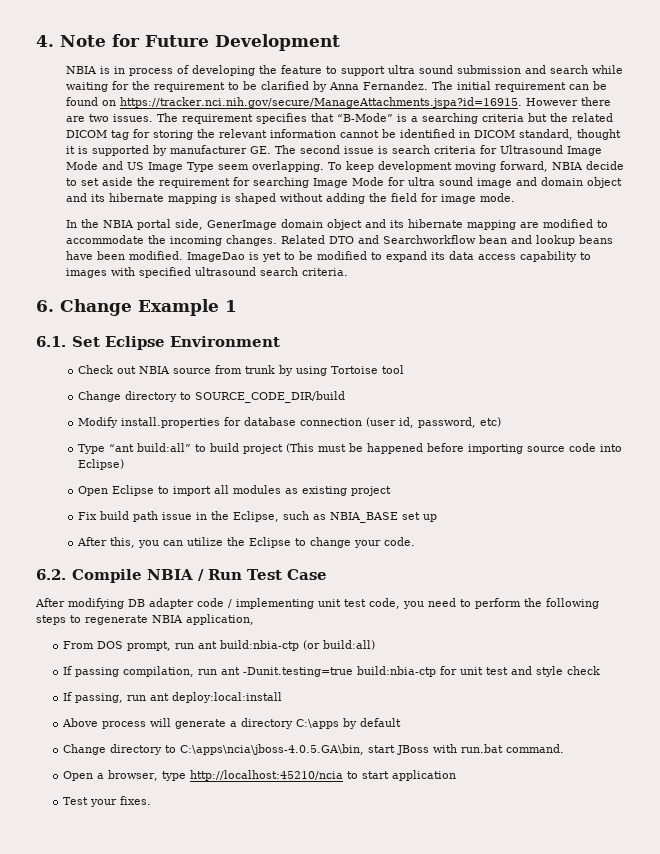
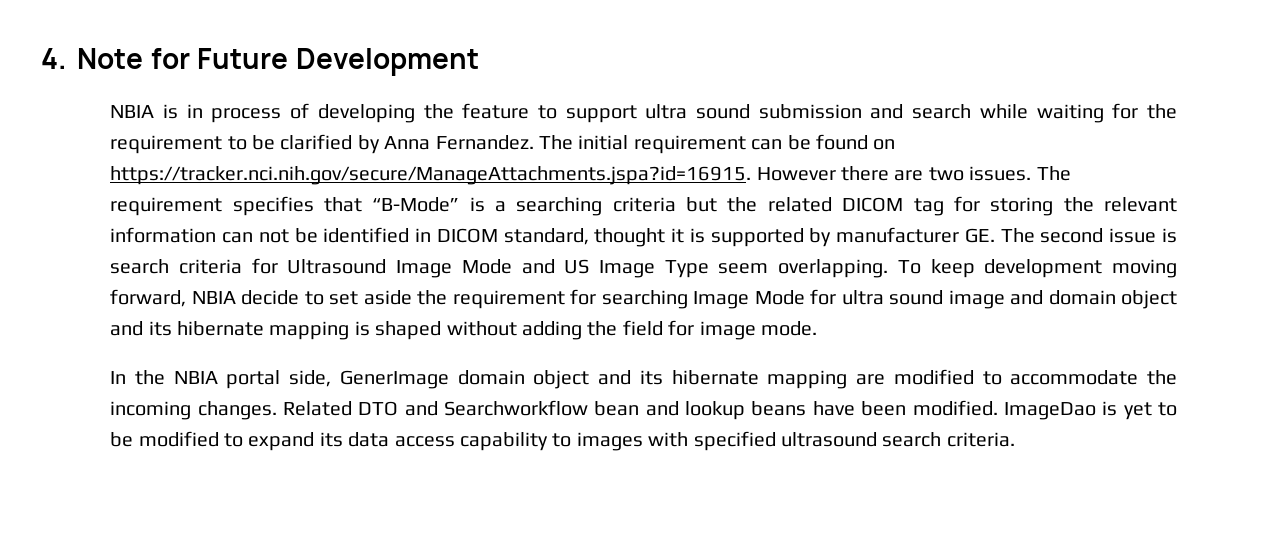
- The requirement specifies that “B-Mode” is a searching criteria but the related DICOM tag for storing the relevant information cannot be identified in DICOM standard, thought it is supported by manufacturer GE. The second issue is search criteria for Ultrasound Image Mode and US Image Type seem overlapping.
+ The requirement specifies that “B-Mode” is a searching criteria but the related DICOM tag for storing the relevant information can not be identified in DICOM standard, thought it is supported by manufacturer GE. The second issue is search criteria for Ultrasound Image Mode and US Image Type seem overlapping.
- 6. Change Example 1
- 6.1. Set Eclipse Environment
- Check out NBIA source from trunk by using Tortoise tool
- Change directory to SOURCE_CODE_DIR/build
- Modify install.properties for database connection (user id, password, etc)
- Type “ant build:all” to build project (This must be happened before importing source code into Eclipse)
- Open Eclipse to import all modules as existing project
- Fix build path issue in the Eclipse, such as NBIA_BASE set up
- After this, you can utilize the Eclipse to change your code.
- 6.2. Compile NBIA / Run Test Case
- After modifying DB adapter code / implementing unit test code, you need to perform the following steps to regenerate NBIA application,
- From DOS prompt, run ant build:nbia-ctp (or build:all)
- If passing compilation, run ant -Dunit.testing=true build:nbia-ctp for unit test and style check
- If passing, run ant deploy:local:install
- Above process will generate a directory C:\apps by default
- Change directory to C:\apps\ncia\jboss-4.0.5.GA\bin, start JBoss with run.bat command.
- Open a browser, type http://localhost:45210/ncia to start application
- Test your fixes.

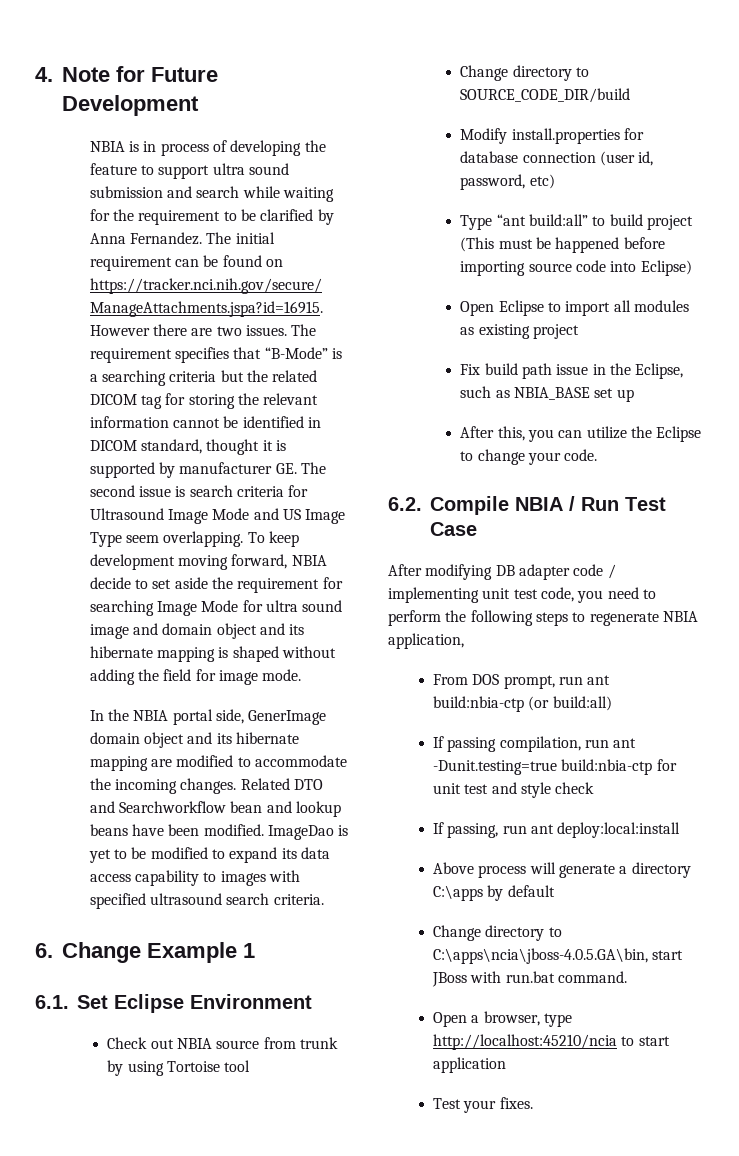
- The requirement specifies that “B-Mode” is a searching criteria but the related DICOM tag for storing the relevant information can not be identified in DICOM standard, thought it is supported by manufacturer GE. The second issue is search criteria for Ultrasound Image Mode and US Image Type seem overlapping.
+ The requirement specifies that “B-Mode” is a searching criteria but the related DICOM tag for storing the relevant information cannot be identified in DICOM standard, thought it is supported by manufacturer GE. The second issue is search criteria for Ultrasound Image Mode and US Image Type seem overlapping.
+ 6. Change Example 1
+ 6.1. Set Eclipse Environment
+ Check out NBIA source from trunk by using Tortoise tool
+ Change directory to SOURCE_CODE_DIR/build
+ Modify install.properties for database connection (user id, password, etc)
+ Type “ant build:all” to build project (This must be happened before importing source code into Eclipse)
+ Open Eclipse to import all modules as existing project
+ Fix build path issue in the Eclipse, such as NBIA_BASE set up
+ After this, you can utilize the Eclipse to change your code.
+ 6.2. Compile NBIA / Run Test Case
+ After modifying DB adapter code / implementing unit test code, you need to perform the following steps to regenerate NBIA application,
+ From DOS prompt, run ant build:nbia-ctp (or build:all)
+ If passing compilation, run ant -Dunit.testing=true build:nbia-ctp for unit test and style check
+ If passing, run ant deploy:local:install
+ Above process will generate a directory C:\apps by default
+ Change directory to C:\apps\ncia\jboss-4.0.5.GA\bin, start JBoss with run.bat command.
+ Open a browser, type http://localhost:45210/ncia to start application
+ Test your fixes.

